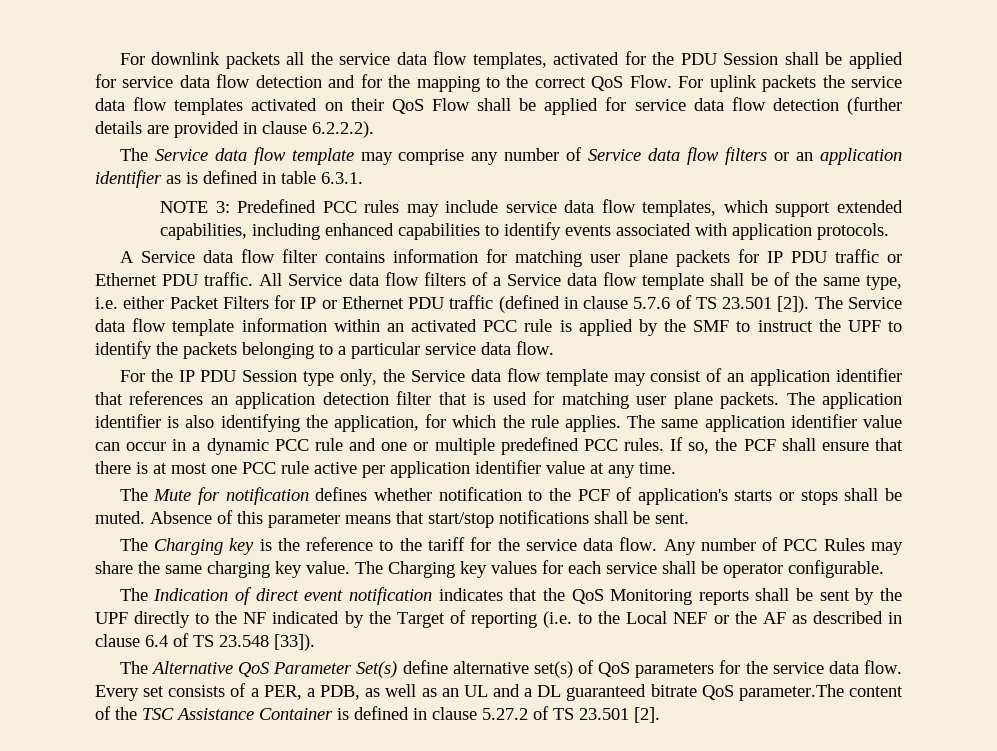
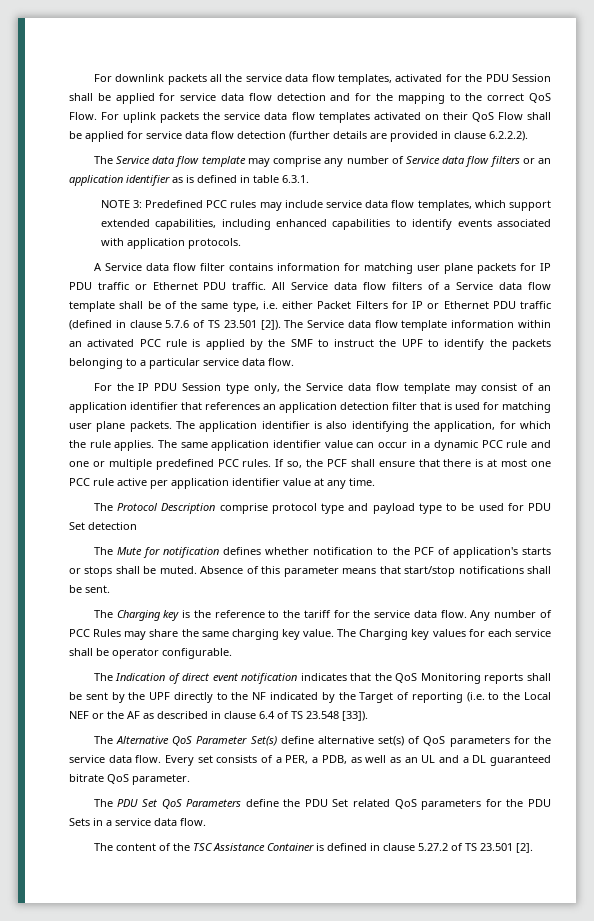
+ The Protocol Description comprise protocol type and payload type to be used for PDU Set detection
- Every set consists of a PER, a PDB, as well as an UL and a DL guaranteed bitrate QoS parameter.The content of the TSC Assistance Container is defined in clause 5.27.2 of TS 23.501 [2].
+ Every set consists of a PER, a PDB, as well as an UL and a DL guaranteed bitrate QoS parameter.
+ The PDU Set QoS Parameters define the PDU Set related QoS parameters for the PDU Sets in a service data flow.
+ The content of the TSC Assistance Container is defined in clause 5.27.2 of TS 23.501 [2].

